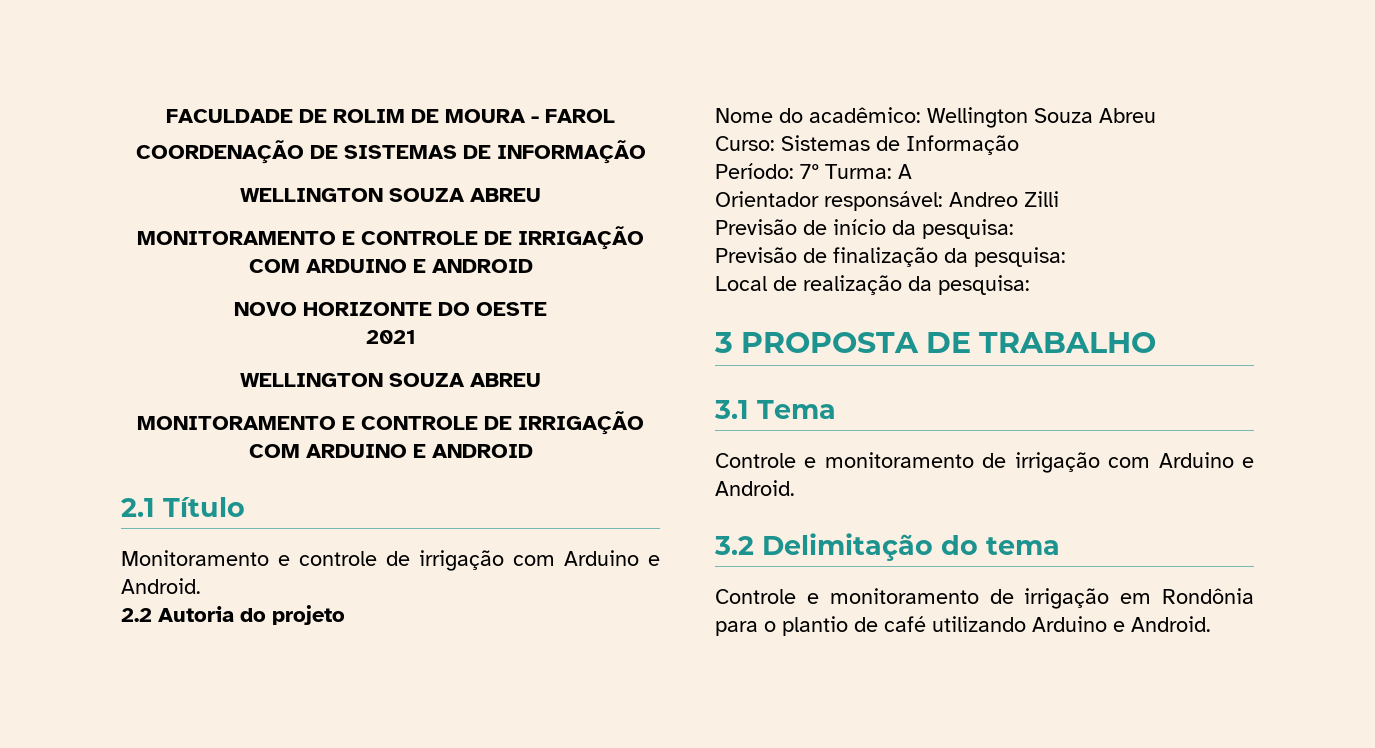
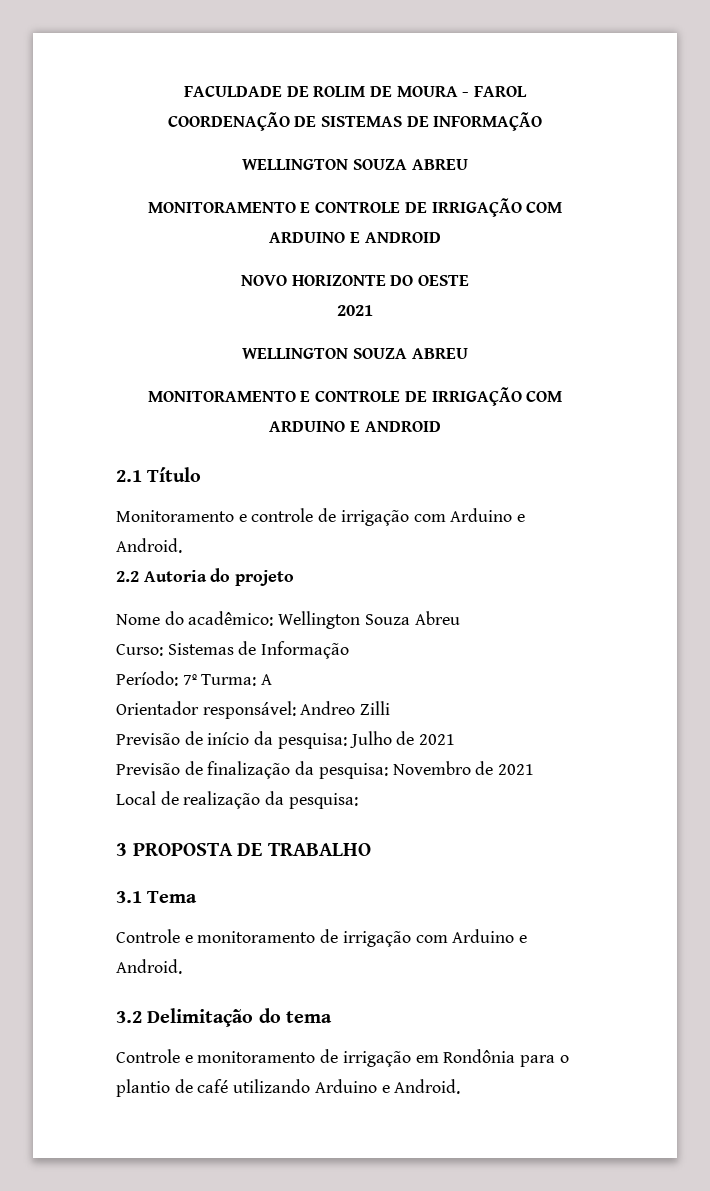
- Previsão de início da pesquisa:
+ Previsão de início da pesquisa: Julho de 2021
- Previsão de finalização da pesquisa:
+ Previsão de finalização da pesquisa: Novembro de 2021

